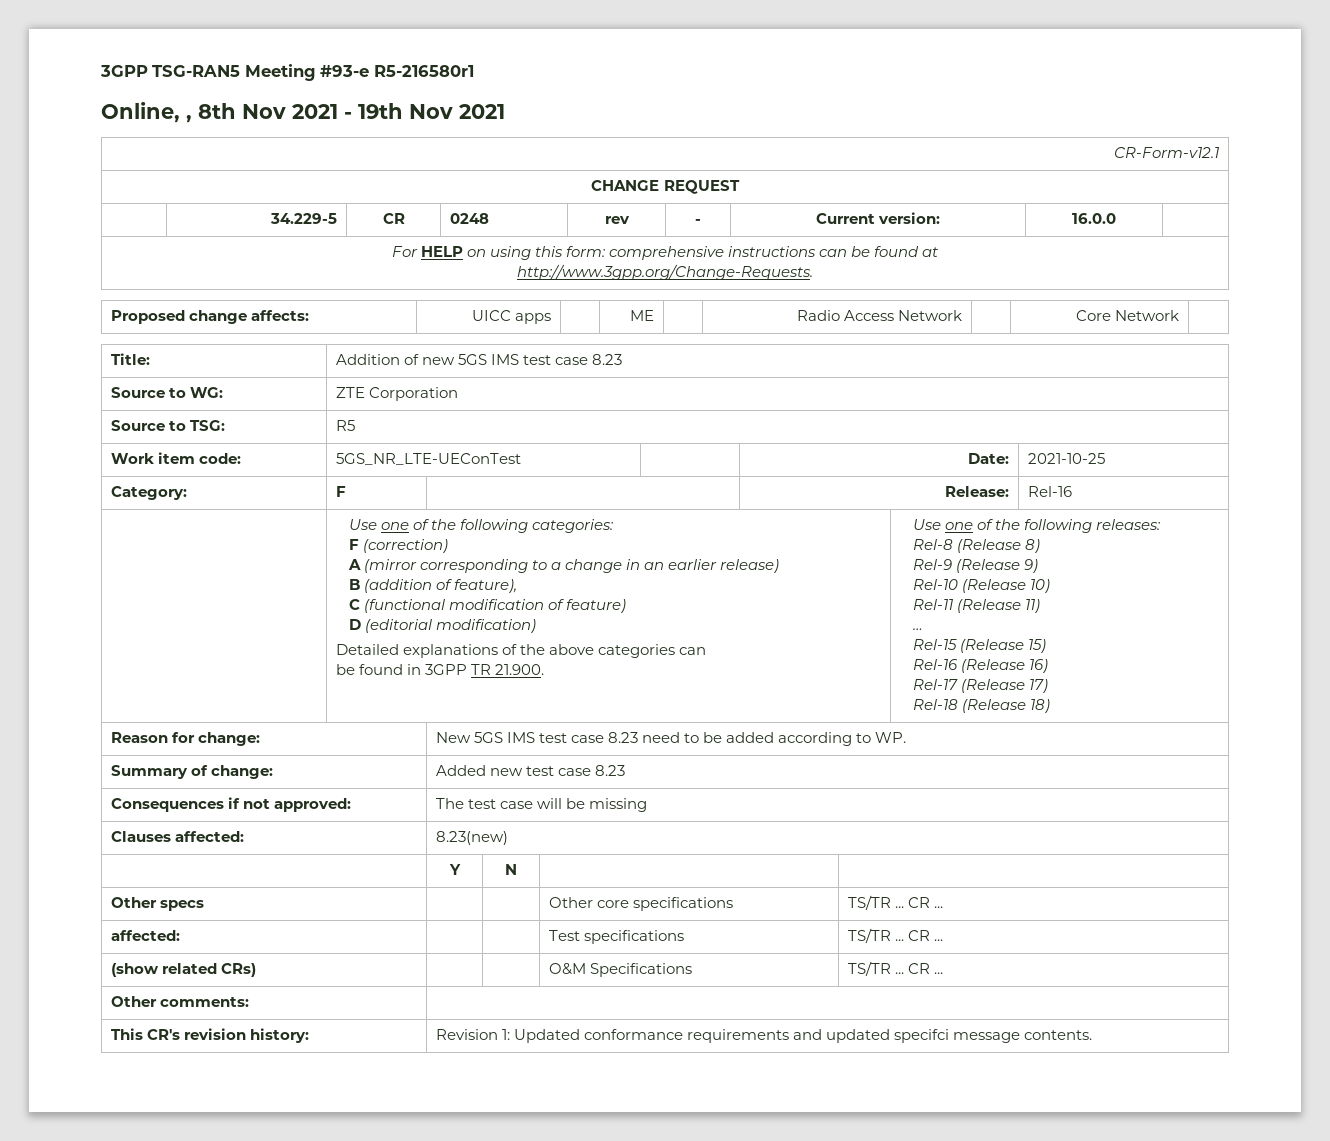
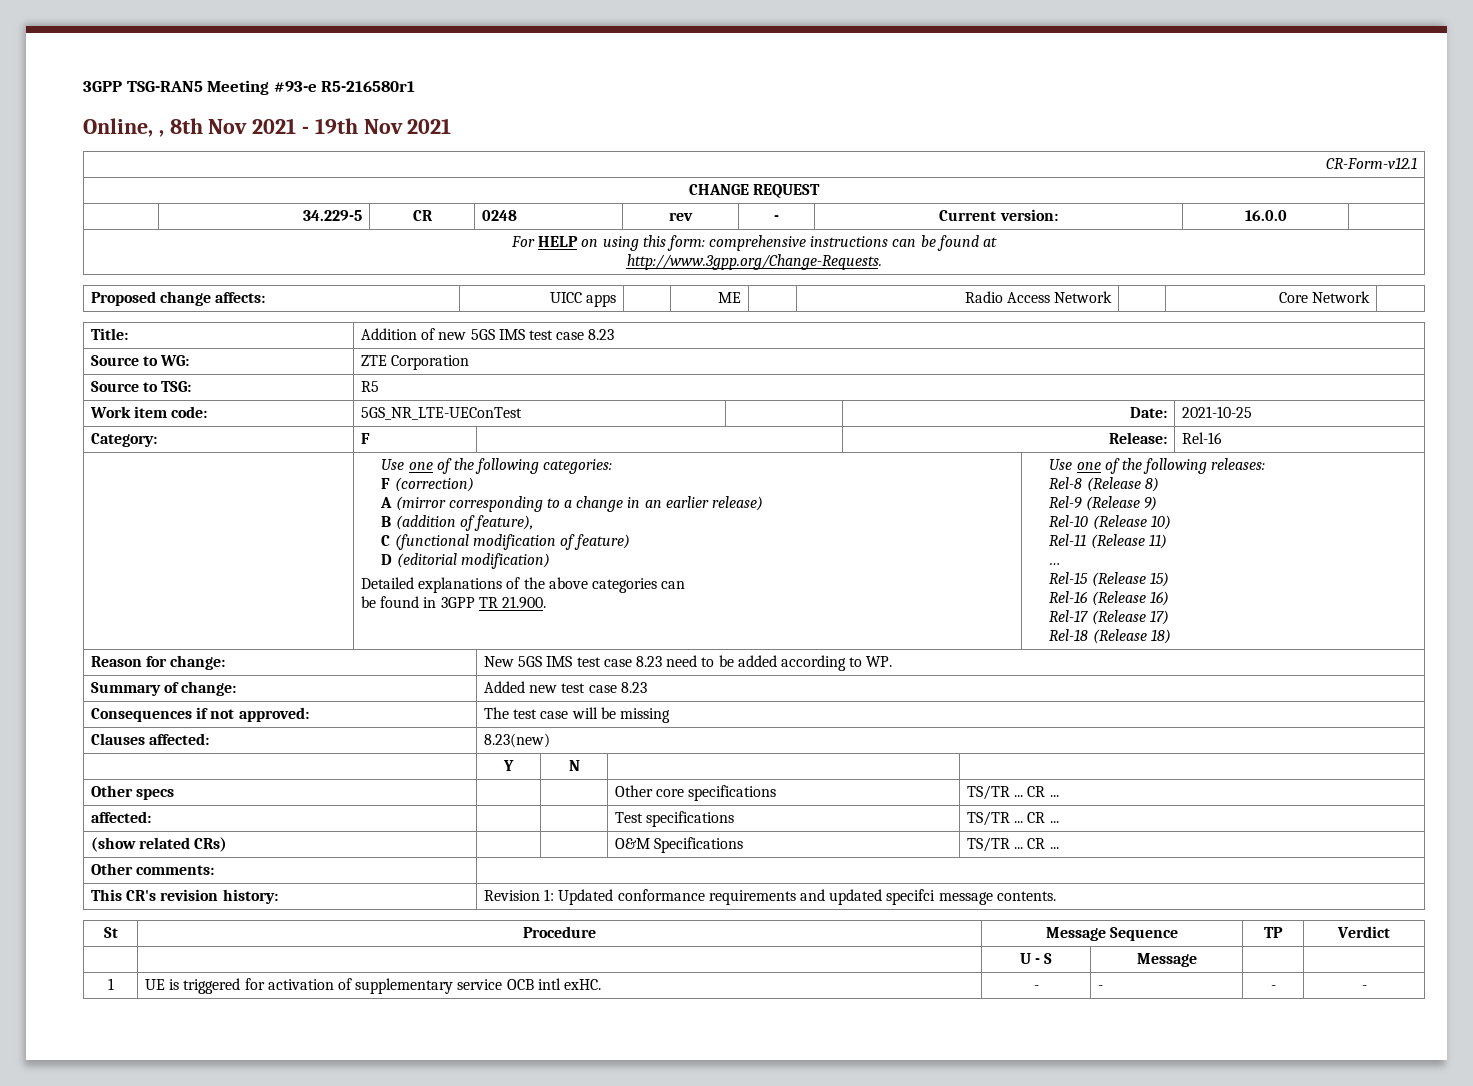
+ St | Procedure | Message Sequence | TP | Verdict
+ | | U - S | Message | |
+ 1 | UE is triggered for activation of supplementary service OCB intl exHC. | - | - | - | -

